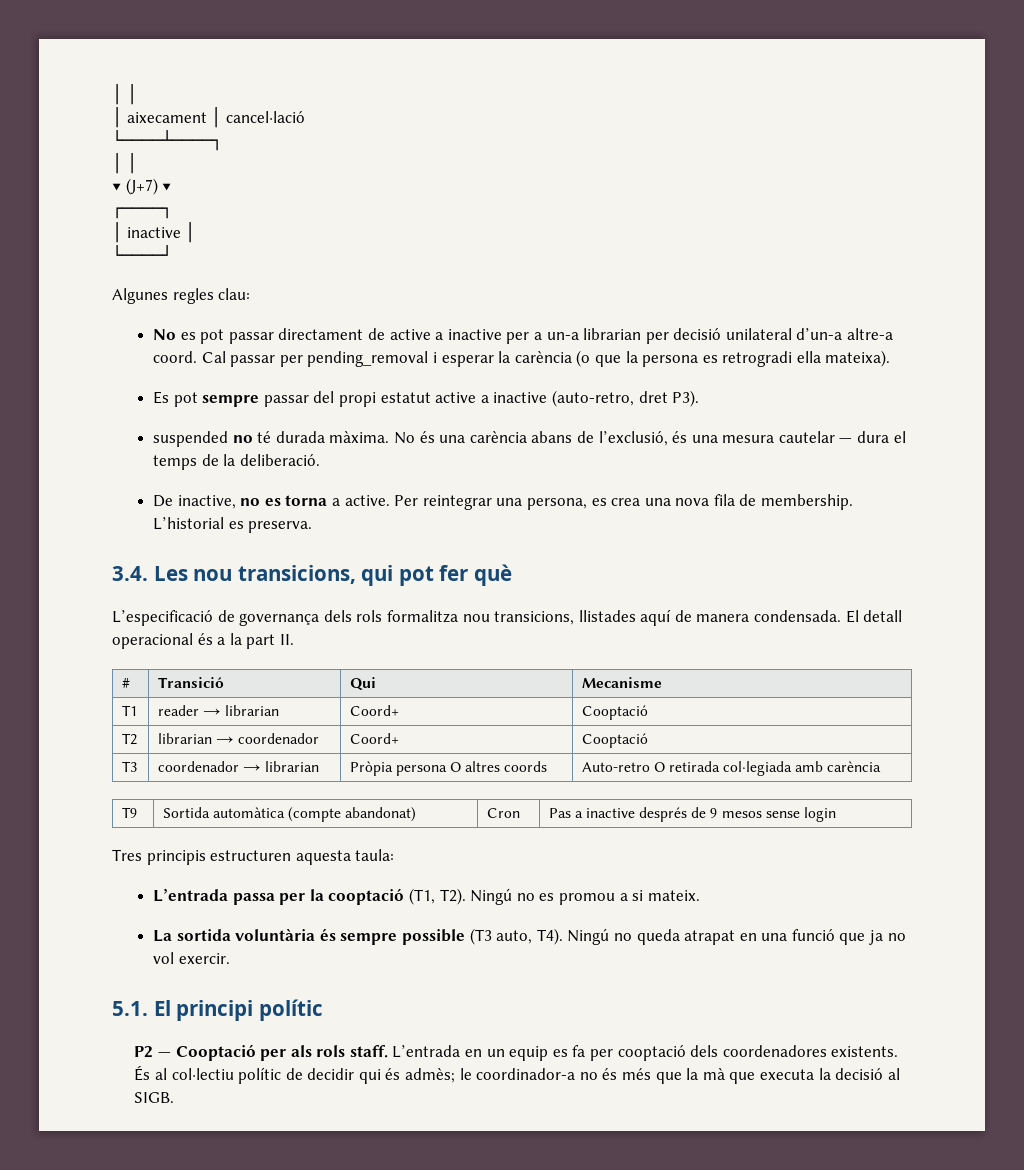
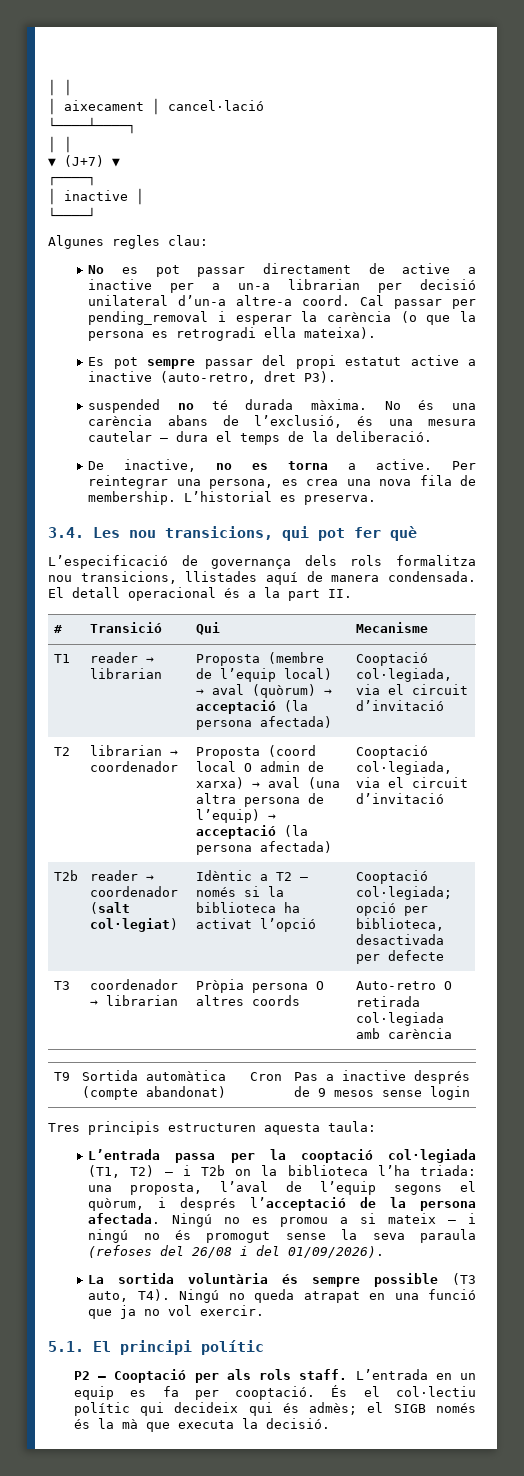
- T1 | reader → librarian | Coord+ | Cooptació
- T2 | librarian → coordenador | Coord+ | Cooptació
+ T1 | reader → librarian | Proposta (membre de l’equip local) → aval (quòrum) → acceptació (la persona afectada) | Cooptació col·legiada, via el circuit d’invitació
+ T2 | librarian → coordenador | Proposta (coord local O admin de xarxa) → aval (una altra persona de l’equip) → acceptació (la persona afectada) | Cooptació col·legiada, via el circuit d’invitació
+ T2b | reader → coordenador (salt col·legiat) | Idèntic a T2 — només si la biblioteca ha activat l’opció | Cooptació col·legiada; opció per biblioteca, desactivada per defecte
- L’entrada passa per la cooptació (T1, T2). Ningú no es promou a si mateix.
+ L’entrada passa per la cooptació col·legiada (T1, T2) — i T2b on la biblioteca l’ha triada: una proposta, l’aval de l’equip segons el quòrum, i després l’acceptació de la persona afectada. Ningú no es promou a si mateix — i ningú no és promogut sense la seva paraula (refoses del 26/08 i del 01/09/2026).
- L’entrada en un equip es fa per cooptació dels coordenadores existents. És al col·lectiu polític de decidir qui és admès; le coordinador-a no és més que la mà que executa la decisió al SIGB.
+ L’entrada en un equip es fa per cooptació. És el col·lectiu polític qui decideix qui és admès; el SIGB només és la mà que executa la decisió.

